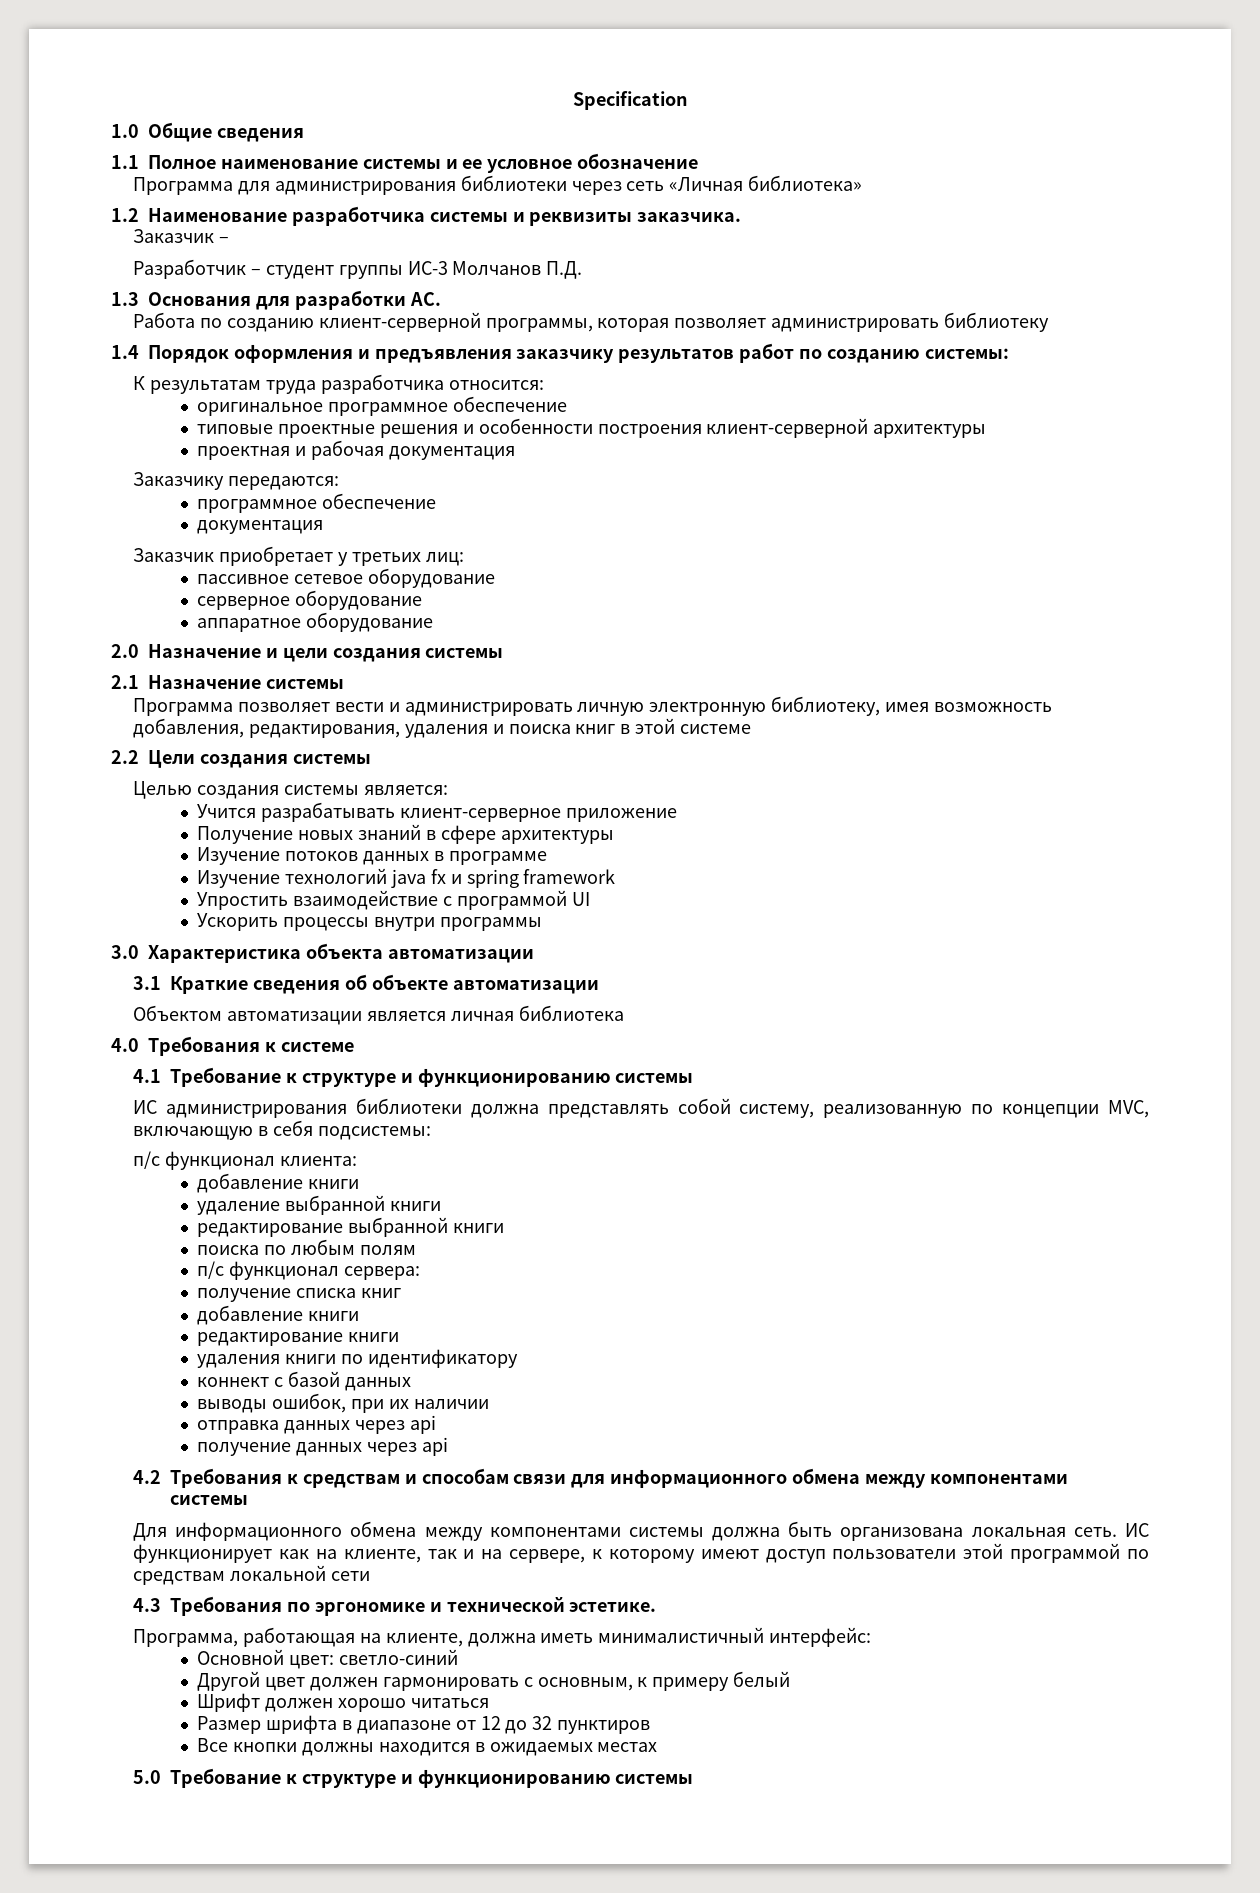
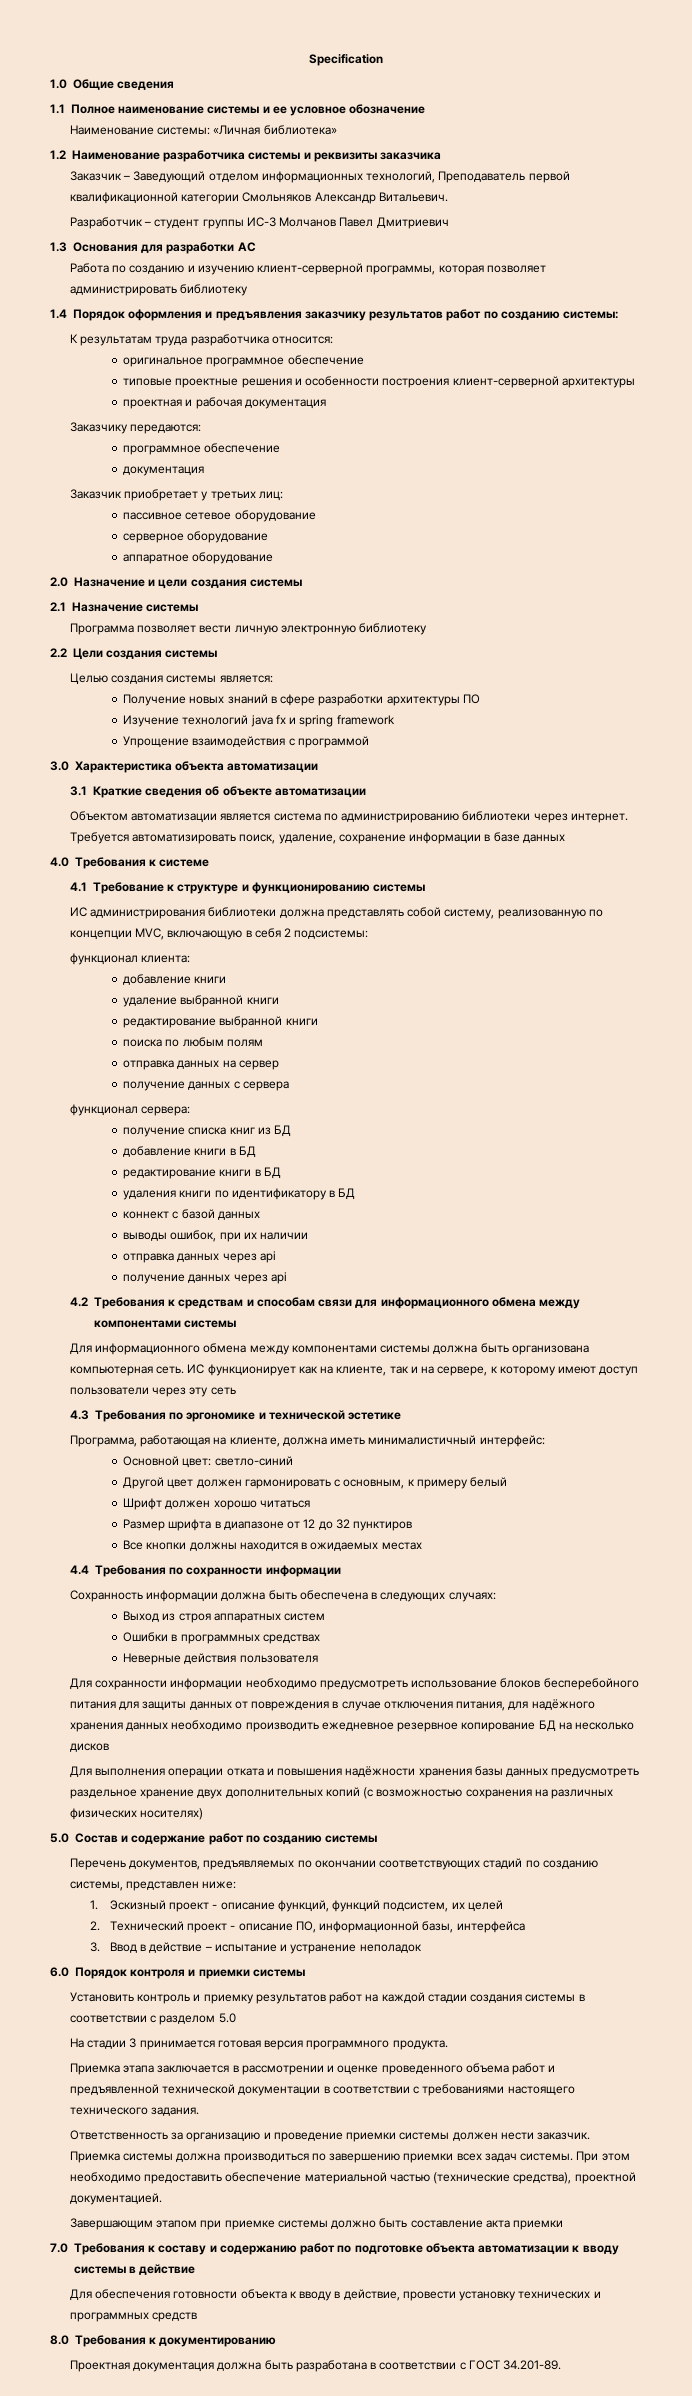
- Программа для администрирования библиотеки через сеть «Личная библиотека»
+ Наименование системы: «Личная библиотека»
- 1.2 Наименование разработчика системы и реквизиты заказчика.
+ 1.2 Наименование разработчика системы и реквизиты заказчика
- Заказчик –
+ Заказчик – Заведующий отделом информационных технологий, Преподаватель первой квалификационной категории Смольняков Александр Витальевич.
- Разработчик – студент группы ИС-3 Молчанов П.Д.
+ Разработчик – студент группы ИС-3 Молчанов Павел Дмитриевич
- 1.3 Основания для разработки АС.
+ 1.3 Основания для разработки АС
- Работа по созданию клиент-серверной программы, которая позволяет администрировать библиотеку
+ Работа по созданию и изучению клиент-серверной программы, которая позволяет администрировать библиотеку
- Программа позволяет вести и администрировать личную электронную библиотеку, имея возможность добавления, редактирования, удаления и поиска книг в этой системе
+ Программа позволяет вести личную электронную библиотеку
- Учится разрабатывать клиент-серверное приложение
- Получение новых знаний в сфере архитектуры
- Изучение потоков данных в программе
+ Получение новых знаний в сфере разработки архитектуры ПО
- Упростить взаимодействие с программой UI
- Ускорить процессы внутри программы
+ Упрощение взаимодействия с программой
- Объектом автоматизации является личная библиотека
+ Объектом автоматизации является система по администрированию библиотеки через интернет. Требуется автоматизировать поиск, удаление, сохранение информации в базе данных
- ИС администрирования библиотеки должна представлять собой систему, реализованную по концепции MVC, включающую в себя подсистемы:
+ ИС администрирования библиотеки должна представлять собой систему, реализованную по концепции MVC, включающую в себя 2 подсистемы:
- п/с функционал клиента:
+ функционал клиента:
- п/с функционал сервера:
+ отправка данных на сервер
+ получение данных с сервера
+ функционал сервера:
- получение списка книг
- добавление книги
+ получение списка книг из БД
+ добавление книги в БД
- редактирование книги
+ редактирование книги в БД
- удаления книги по идентификатору
+ удаления книги по идентификатору в БД
- Для информационного обмена между компонентами системы должна быть организована локальная сеть.
+ Для информационного обмена между компонентами системы должна быть организована компьютерная сеть.
- ИС функционирует как на клиенте, так и на сервере, к которому имеют доступ пользователи этой программой по средствам локальной сети
+ ИС функционирует как на клиенте, так и на сервере, к которому имеют доступ пользователи через эту сеть
- 4.3 Требования по эргономике и технической эстетике.
+ 4.3 Требования по эргономике и технической эстетике
- 5.0 Требование к структуре и функционированию системы
+ 4.4 Требования по сохранности информации
+ Сохранность информации должна быть обеспечена в следующих случаях:
+ Выход из строя аппаратных систем
+ Ошибки в программных средствах
+ Неверные действия пользователя
+ Для сохранности информации необходимо предусмотреть использование блоков бесперебойного питания для защиты данных от повреждения в случае отключения питания, для надёжного хранения данных необходимо производить ежедневное резервное копирование БД на несколько дисков
+ Для выполнения операции отката и повышения надёжности хранения базы данных предусмотреть раздельное хранение двух дополнительных копий (с возможностью сохранения на различных физических носителях)
+ 5.0 Состав и содержание работ по созданию системы
+ Перечень документов, предъявляемых по окончании соответствующих стадий по созданию системы, представлен ниже:
+ 1. Эскизный проект - описание функций, функций подсистем, их целей
+ 2. Технический проект - описание ПО, информационной базы, интерфейса
+ 3. Ввод в действие – испытание и устранение неполадок
+ 6.0 Порядок контроля и приемки системы
+ Установить контроль и приемку результатов работ на каждой стадии создания системы в соответствии с разделом 5.0
+ На стадии 3 принимается готовая версия программного продукта.
+ Приемка этапа заключается в рассмотрении и оценке проведенного объема работ и предъявленной технической документации в соответствии с требованиями настоящего технического задания.
+ Ответственность за организацию и проведение приемки системы должен нести заказчик. Приемка системы должна производиться по завершению приемки всех задач системы. При этом необходимо предоставить обеспечение материальной частью (технические средства), проектной документацией.
+ Завершающим этапом при приемке системы должно быть составление акта приемки
+ 7.0 Требования к составу и содержанию работ по подготовке объекта автоматизации к вводу системы в действие
+ Для обеспечения готовности объекта к вводу в действие, провести установку технических и программных средств
+ 8.0 Требования к документированию
+ Проектная документация должна быть разработана в соответствии с ГОСТ 34.201-89.

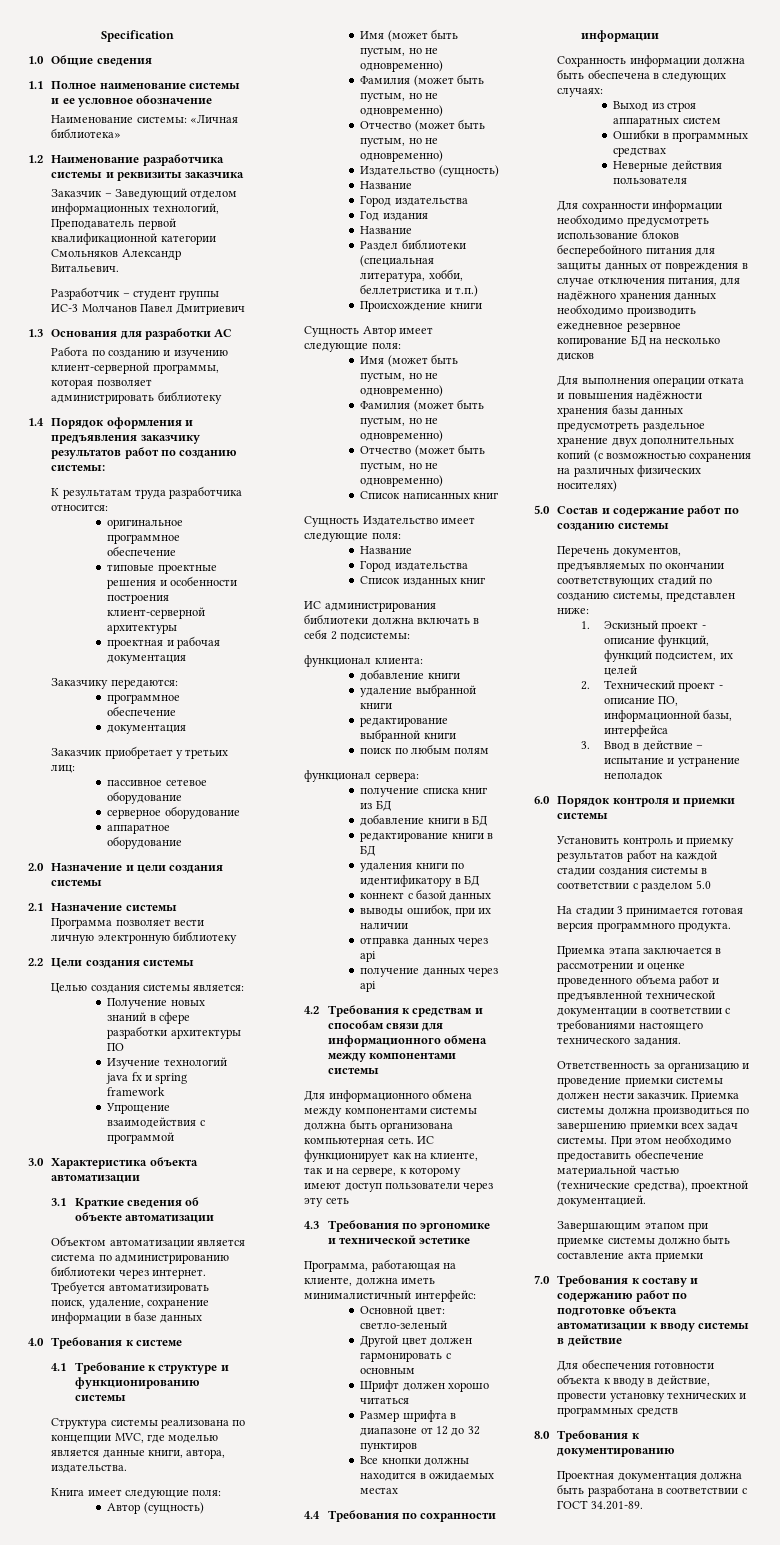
- ИС администрирования библиотеки должна представлять собой систему, реализованную по концепции MVC, включающую в себя 2 подсистемы:
+ Структура системы реализована по концепции MVC, где моделью является данные книги, автора, издательства.
+ Книга имеет следующие поля:
+ Автор (сущность)
+ Имя (может быть пустым, но не одновременно)
+ Фамилия (может быть пустым, но не одновременно)
+ Отчество (может быть пустым, но не одновременно)
+ Издательство (сущность)
+ Название
+ Город издательства
+ Год издания
+ Название
+ Раздел библиотеки (специальная литература, хобби, беллетристика и т.п.)
+ Происхождение книги
+ Сущность Автор имеет следующие поля:
+ Имя (может быть пустым, но не одновременно)
+ Фамилия (может быть пустым, но не одновременно)
+ Отчество (может быть пустым, но не одновременно)
+ Список написанных книг
+ Сущность Издательство имеет следующие поля:
+ Название
+ Город издательства
+ Список изданных книг
+ ИС администрирования библиотеки должна включать в себя 2 подсистемы:
- поиска по любым полям
+ поиск по любым полям
- отправка данных на сервер
- получение данных с сервера
- Основной цвет: светло-синий
+ Основной цвет: светло-зеленый
- Другой цвет должен гармонировать с основным, к примеру белый
+ Другой цвет должен гармонировать с основным

